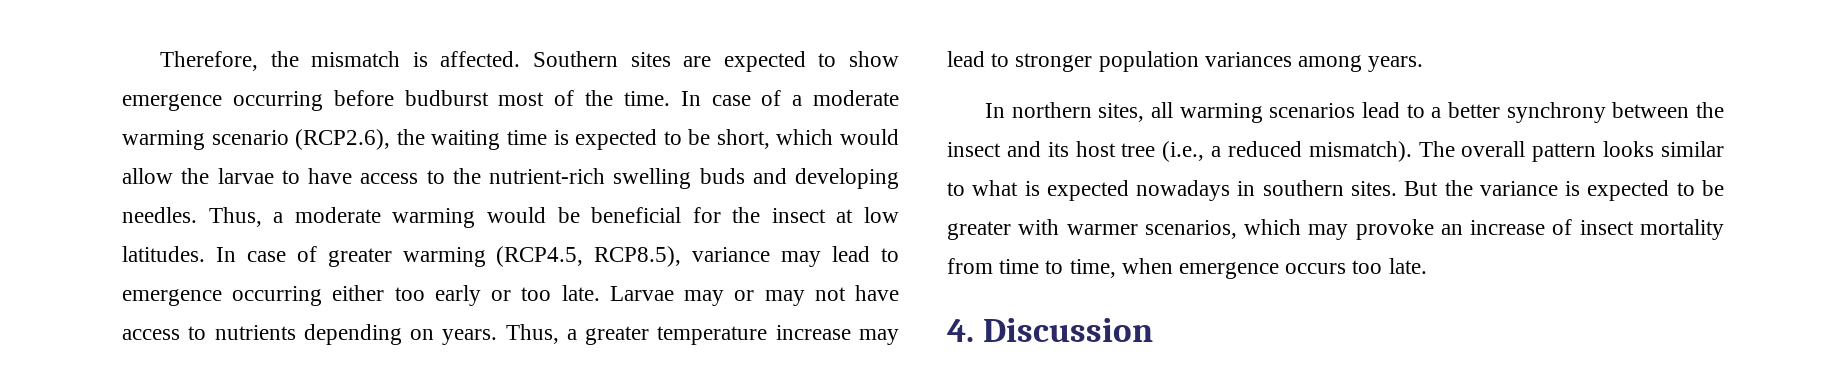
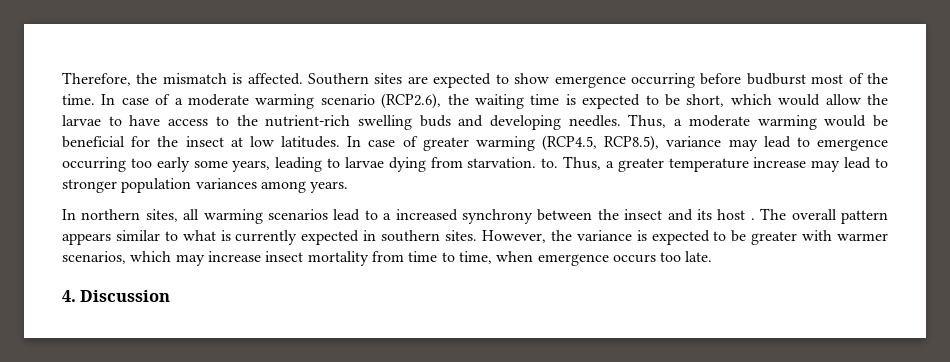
- In case of greater warming (RCP4.5, RCP8.5), variance may lead to emergence occurring either too early or too late. Larvae may or may not have access to nutrients depending on years.
+ In case of greater warming (RCP4.5, RCP8.5), variance may lead to emergence occurring too early some years, leading to larvae dying from starvation. to.
- In northern sites, all warming scenarios lead to a better synchrony between the insect and its host tree (i.e., a reduced mismatch).
+ In northern sites, all warming scenarios lead to a increased synchrony between the insect and its host .
- The overall pattern looks similar to what is expected nowadays in southern sites.
+ The overall pattern appears similar to what is currently expected in southern sites.
- But the variance is expected to be greater with warmer scenarios, which may provoke an increase of insect mortality from time to time, when emergence occurs too late.
+ However, the variance is expected to be greater with warmer scenarios, which may increase insect mortality from time to time, when emergence occurs too late.

